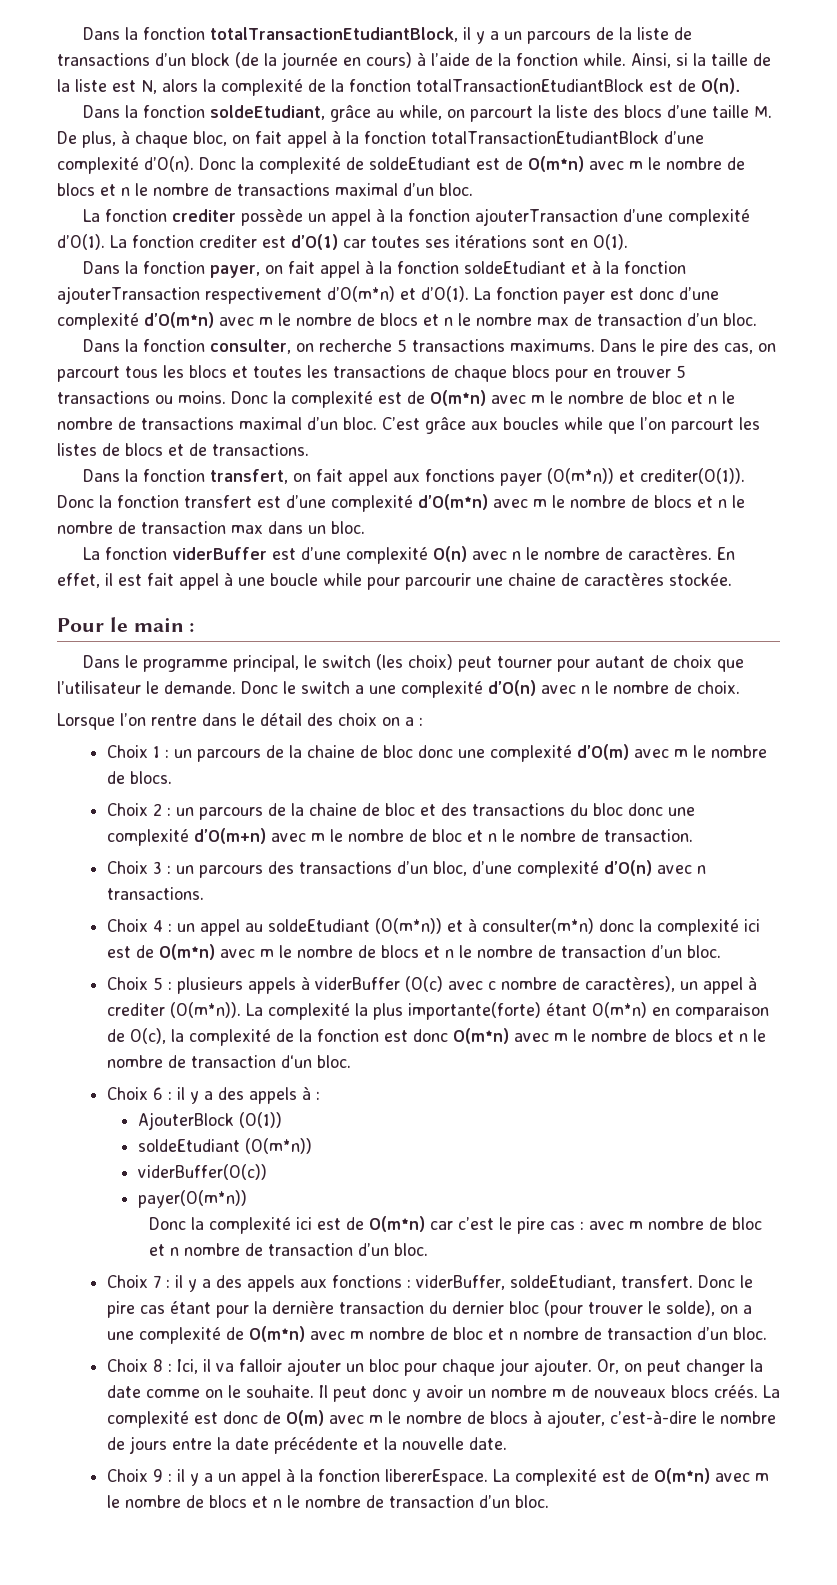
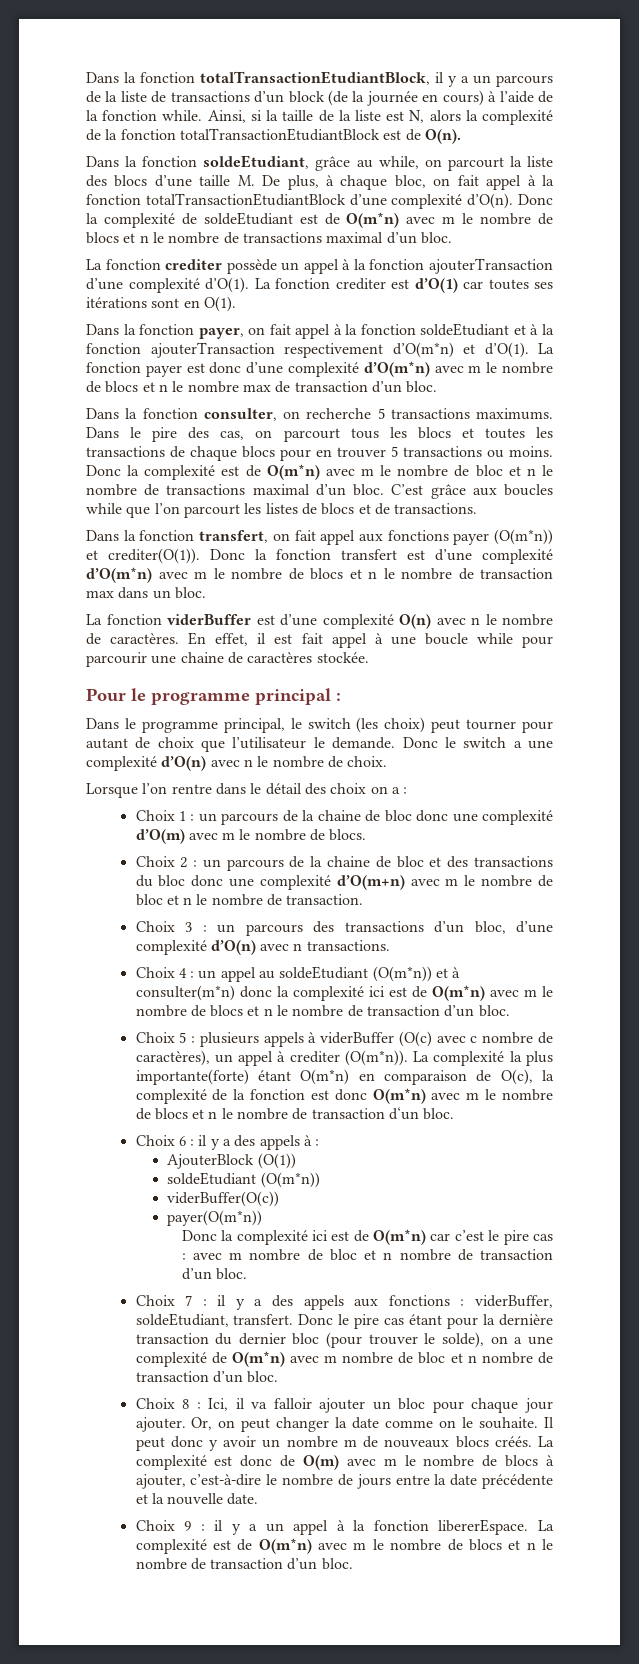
- Pour le main :
+ Pour le programme principal :

